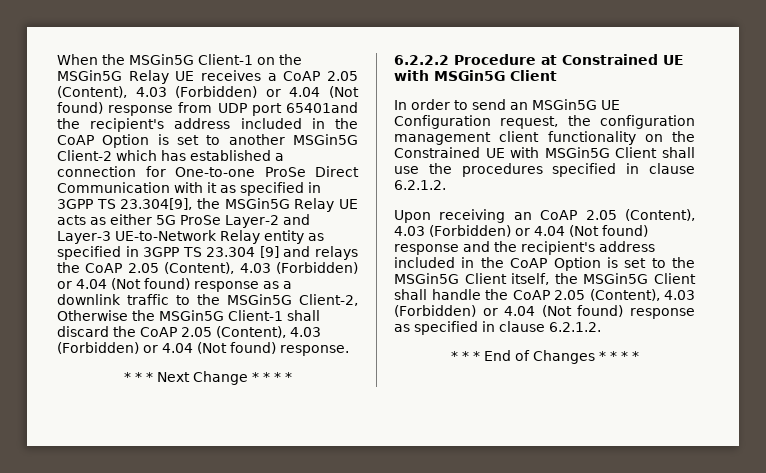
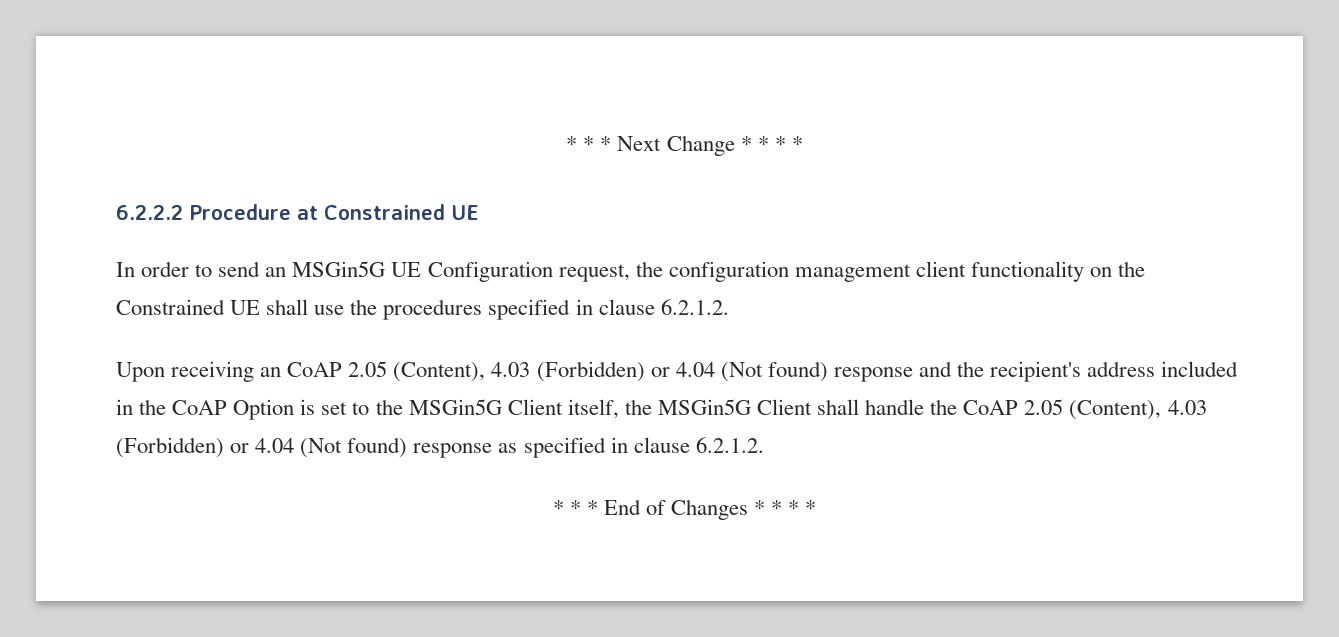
- When the MSGin5G Client-1 on the MSGin5G Relay UE receives a CoAP 2.05 (Content), 4.03 (Forbidden) or 4.04 (Not found) response from UDP port 65401and the recipient's address included in the CoAP Option is set to another MSGin5G Client-2 which has established a connection for One-to-one ProSe Direct Communication with it as specified in 3GPP TS 23.304[9], the MSGin5G Relay UE acts as either 5G ProSe Layer-2 and Layer-3 UE-to-Network Relay entity as specified in 3GPP TS 23.304 [9] and relays the CoAP 2.05 (Content), 4.03 (Forbidden) or 4.04 (Not found) response as a downlink traffic to the MSGin5G Client-2, Otherwise the MSGin5G Client-1 shall discard the CoAP 2.05 (Content), 4.03 (Forbidden) or 4.04 (Not found) response.
- 6.2.2.2 Procedure at Constrained UE with MSGin5G Client
+ 6.2.2.2 Procedure at Constrained UE
- In order to send an MSGin5G UE Configuration request, the configuration management client functionality on the Constrained UE with MSGin5G Client shall use the procedures specified in clause 6.2.1.2.
+ In order to send an MSGin5G UE Configuration request, the configuration management client functionality on the Constrained UE shall use the procedures specified in clause 6.2.1.2.

